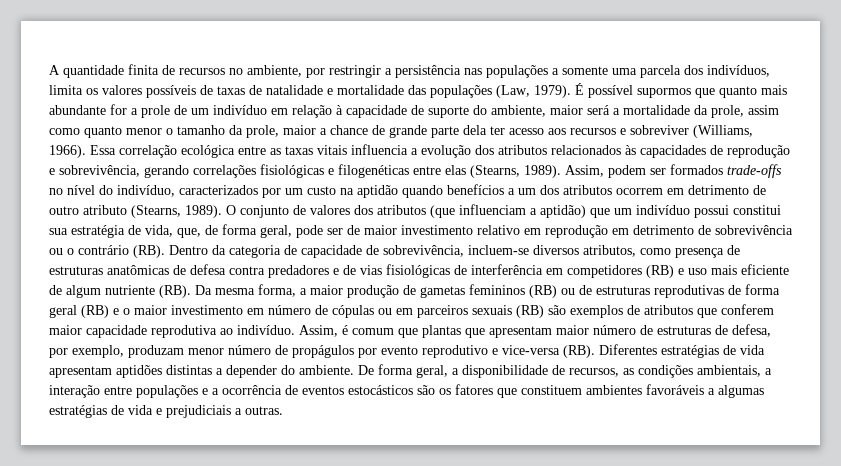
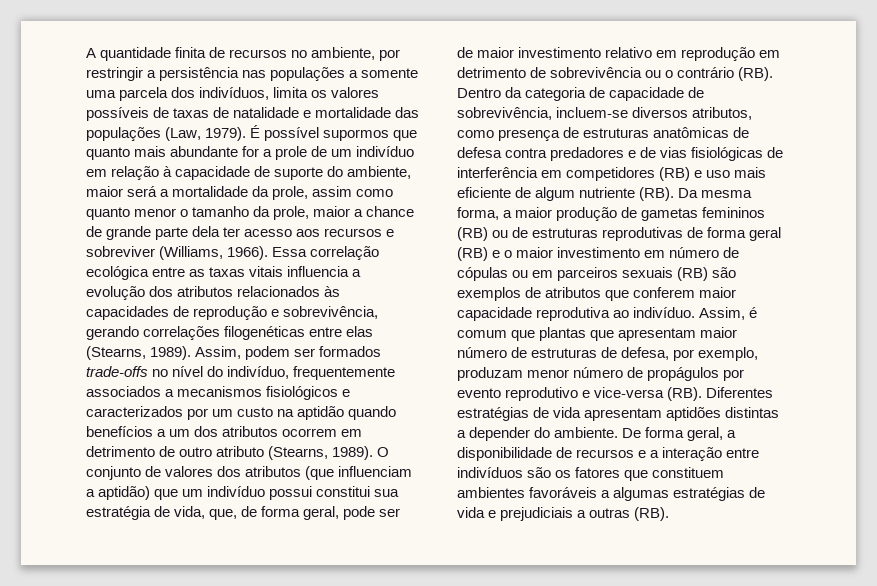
- Essa correlação ecológica entre as taxas vitais influencia a evolução dos atributos relacionados às capacidades de reprodução e sobrevivência, gerando correlações fisiológicas e filogenéticas entre elas (Stearns, 1989).
+ Essa correlação ecológica entre as taxas vitais influencia a evolução dos atributos relacionados às capacidades de reprodução e sobrevivência, gerando correlações filogenéticas entre elas (Stearns, 1989).
- Assim, podem ser formados trade-offs no nível do indivíduo, caracterizados por um custo na aptidão quando benefícios a um dos atributos ocorrem em detrimento de outro atributo (Stearns, 1989).
+ Assim, podem ser formados trade-offs no nível do indivíduo, frequentemente associados a mecanismos fisiológicos e caracterizados por um custo na aptidão quando benefícios a um dos atributos ocorrem em detrimento de outro atributo (Stearns, 1989).
- De forma geral, a disponibilidade de recursos, as condições ambientais, a interação entre populações e a ocorrência de eventos estocásticos são os fatores que constituem ambientes favoráveis a algumas estratégias de vida e prejudiciais a outras.
+ De forma geral, a disponibilidade de recursos e a interação entre indivíduos são os fatores que constituem ambientes favoráveis a algumas estratégias de vida e prejudiciais a outras (RB).

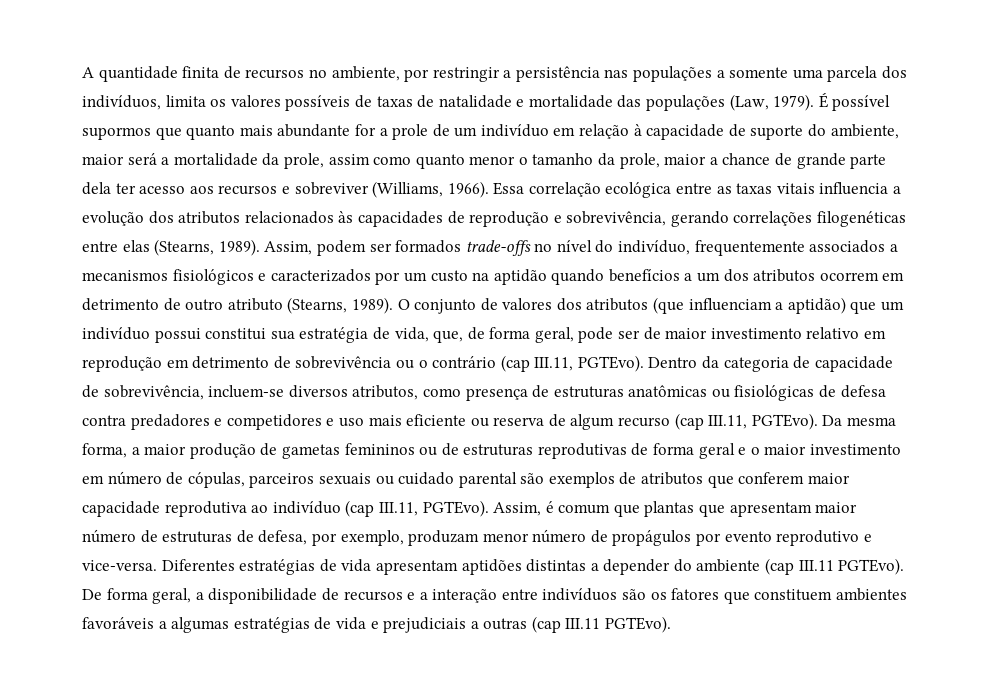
- O conjunto de valores dos atributos (que influenciam a aptidão) que um indivíduo possui constitui sua estratégia de vida, que, de forma geral, pode ser de maior investimento relativo em reprodução em detrimento de sobrevivência ou o contrário (RB). Dentro da categoria de capacidade de sobrevivência, incluem-se diversos atributos, como presença de estruturas anatômicas de defesa contra predadores e de vias fisiológicas de interferência em competidores (RB) e uso mais eficiente de algum nutriente (RB). Da mesma forma, a maior produção de gametas femininos (RB) ou de estruturas reprodutivas de forma geral (RB) e o maior investimento em número de cópulas ou em parceiros sexuais (RB) são exemplos de atributos que conferem maior capacidade reprodutiva ao indivíduo.
+ O conjunto de valores dos atributos (que influenciam a aptidão) que um indivíduo possui constitui sua estratégia de vida, que, de forma geral, pode ser de maior investimento relativo em reprodução em detrimento de sobrevivência ou o contrário (cap III.11, PGTEvo). Dentro da categoria de capacidade de sobrevivência, incluem-se diversos atributos, como presença de estruturas anatômicas ou fisiológicas de defesa contra predadores e competidores e uso mais eficiente ou reserva de algum recurso (cap III.11, PGTEvo). Da mesma forma, a maior produção de gametas femininos ou de estruturas reprodutivas de forma geral e o maior investimento em número de cópulas, parceiros sexuais ou cuidado parental são exemplos de atributos que conferem maior capacidade reprodutiva ao indivíduo (cap III.11, PGTEvo).
- Assim, é comum que plantas que apresentam maior número de estruturas de defesa, por exemplo, produzam menor número de propágulos por evento reprodutivo e vice-versa (RB). Diferentes estratégias de vida apresentam aptidões distintas a depender do ambiente.
+ Assim, é comum que plantas que apresentam maior número de estruturas de defesa, por exemplo, produzam menor número de propágulos por evento reprodutivo e vice-versa. Diferentes estratégias de vida apresentam aptidões distintas a depender do ambiente (cap III.11 PGTEvo).
- De forma geral, a disponibilidade de recursos e a interação entre indivíduos são os fatores que constituem ambientes favoráveis a algumas estratégias de vida e prejudiciais a outras (RB).
+ De forma geral, a disponibilidade de recursos e a interação entre indivíduos são os fatores que constituem ambientes favoráveis a algumas estratégias de vida e prejudiciais a outras (cap III.11 PGTEvo).

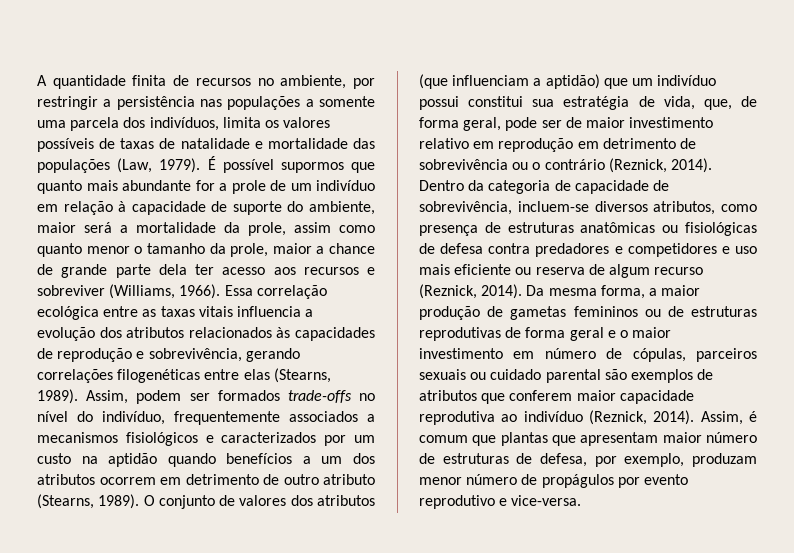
- O conjunto de valores dos atributos (que influenciam a aptidão) que um indivíduo possui constitui sua estratégia de vida, que, de forma geral, pode ser de maior investimento relativo em reprodução em detrimento de sobrevivência ou o contrário (cap III.11, PGTEvo).
+ O conjunto de valores dos atributos (que influenciam a aptidão) que um indivíduo possui constitui sua estratégia de vida, que, de forma geral, pode ser de maior investimento relativo em reprodução em detrimento de sobrevivência ou o contrário (Reznick, 2014).
- Dentro da categoria de capacidade de sobrevivência, incluem-se diversos atributos, como presença de estruturas anatômicas ou fisiológicas de defesa contra predadores e competidores e uso mais eficiente ou reserva de algum recurso (cap III.11, PGTEvo).
+ Dentro da categoria de capacidade de sobrevivência, incluem-se diversos atributos, como presença de estruturas anatômicas ou fisiológicas de defesa contra predadores e competidores e uso mais eficiente ou reserva de algum recurso (Reznick, 2014).
- Da mesma forma, a maior produção de gametas femininos ou de estruturas reprodutivas de forma geral e o maior investimento em número de cópulas, parceiros sexuais ou cuidado parental são exemplos de atributos que conferem maior capacidade reprodutiva ao indivíduo (cap III.11, PGTEvo).
+ Da mesma forma, a maior produção de gametas femininos ou de estruturas reprodutivas de forma geral e o maior investimento em número de cópulas, parceiros sexuais ou cuidado parental são exemplos de atributos que conferem maior capacidade reprodutiva ao indivíduo (Reznick, 2014).
- Diferentes estratégias de vida apresentam aptidões distintas a depender do ambiente (cap III.11 PGTEvo). De forma geral, a disponibilidade de recursos e a interação entre indivíduos são os fatores que constituem ambientes favoráveis a algumas estratégias de vida e prejudiciais a outras (cap III.11 PGTEvo).

